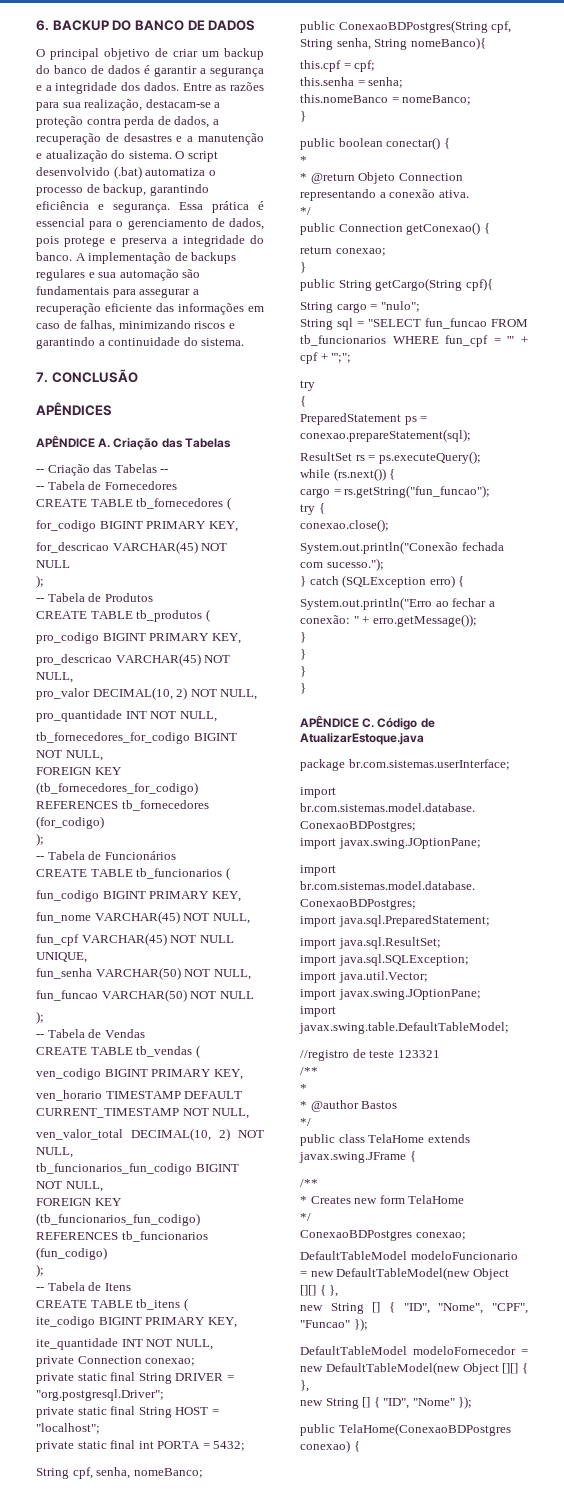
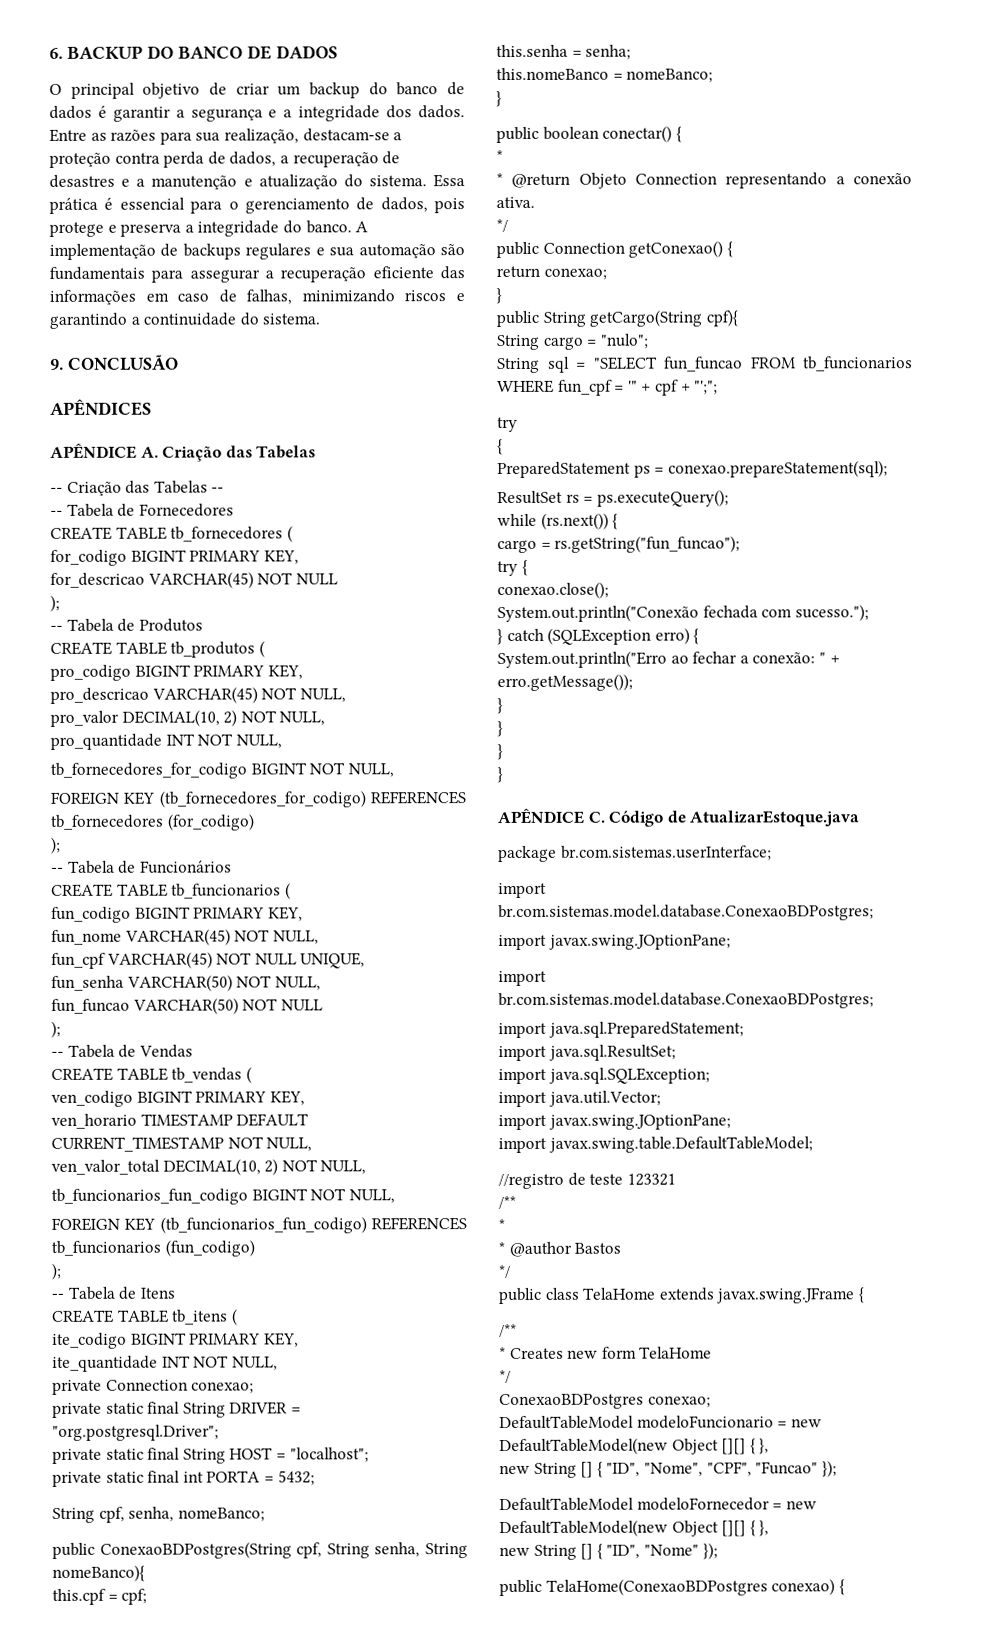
- O script desenvolvido (.bat) automatiza o processo de backup, garantindo eficiência e segurança.
- 7. CONCLUSÃO
+ 9. CONCLUSÃO

